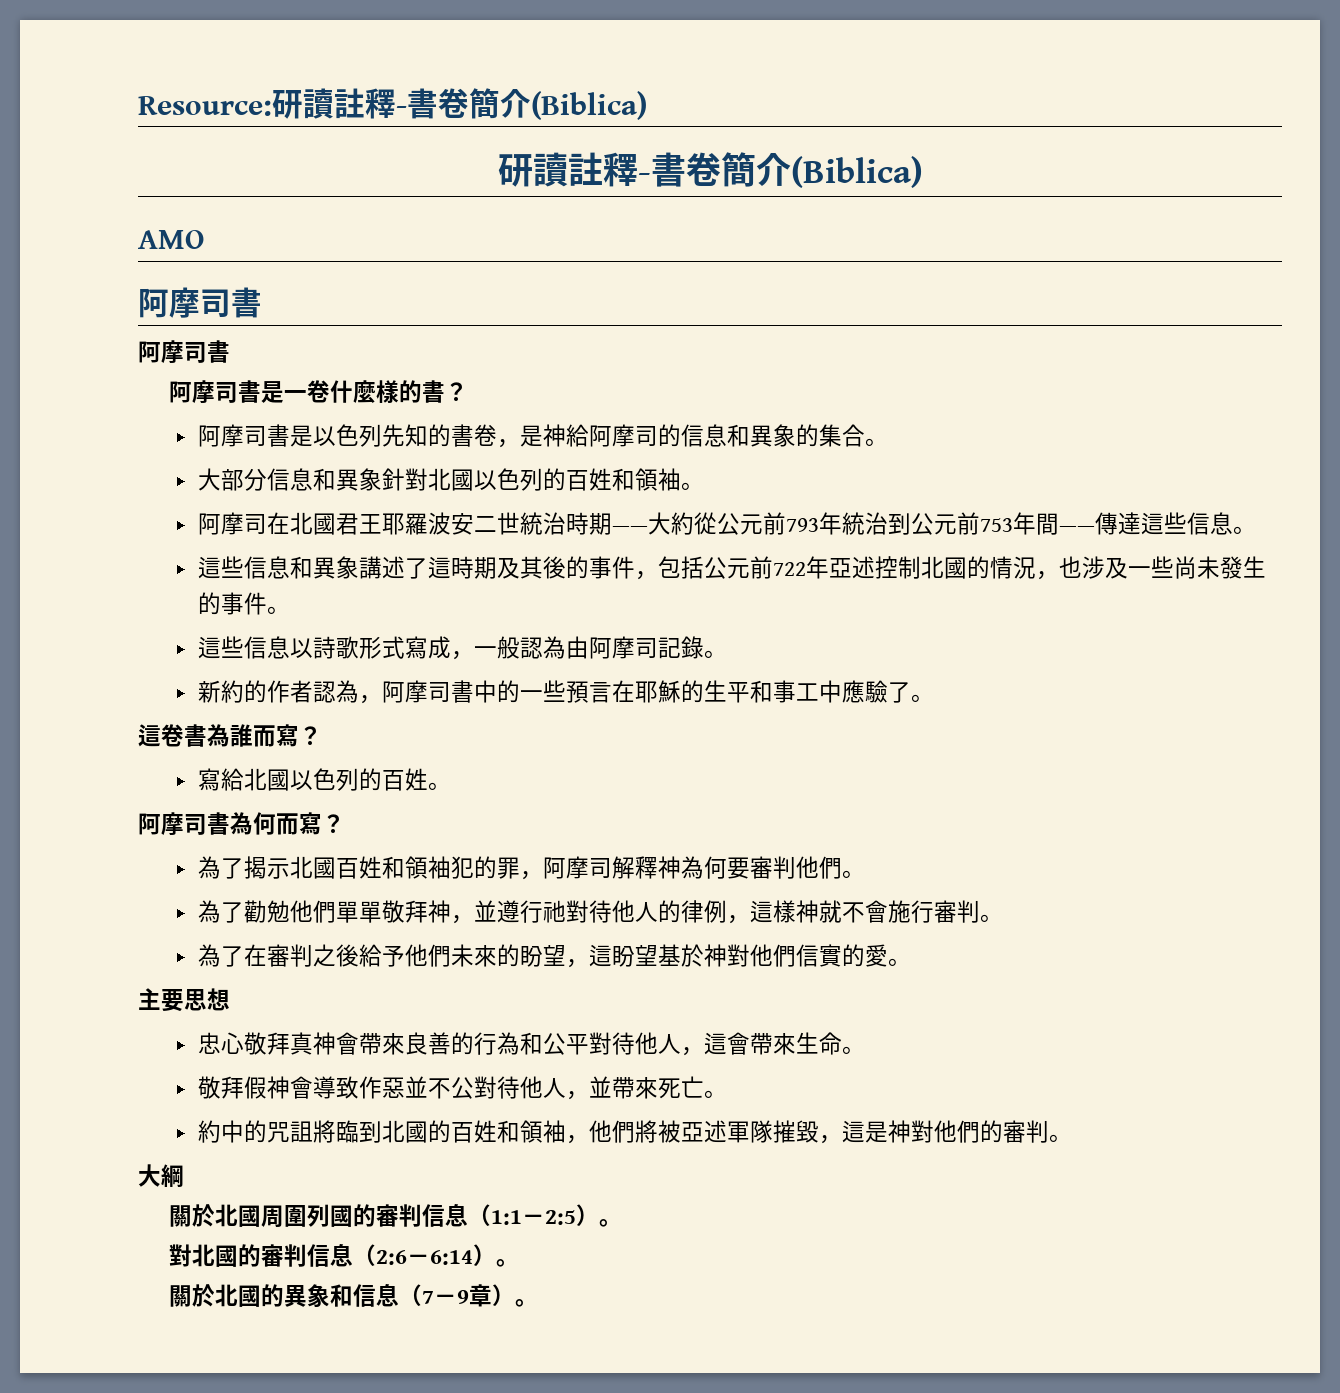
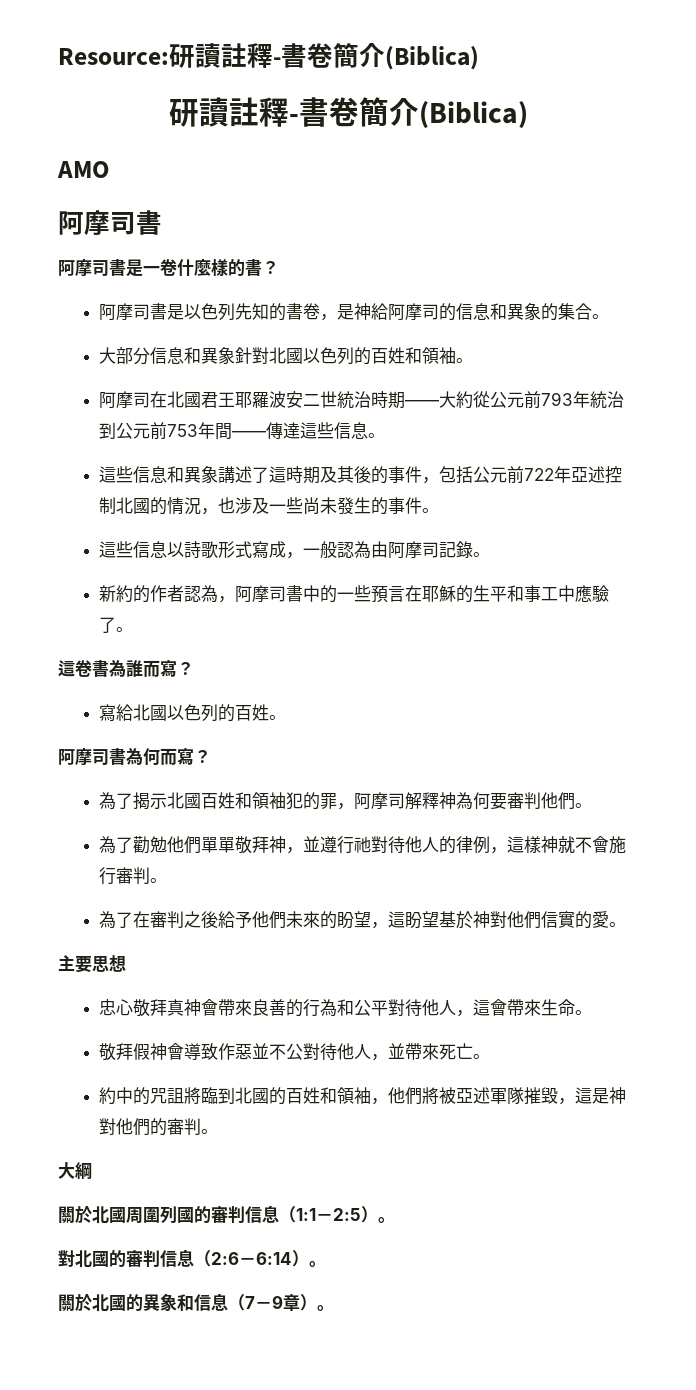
  AMO
- 阿摩司書

